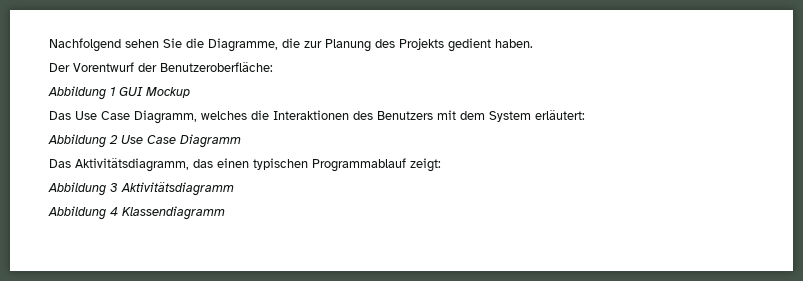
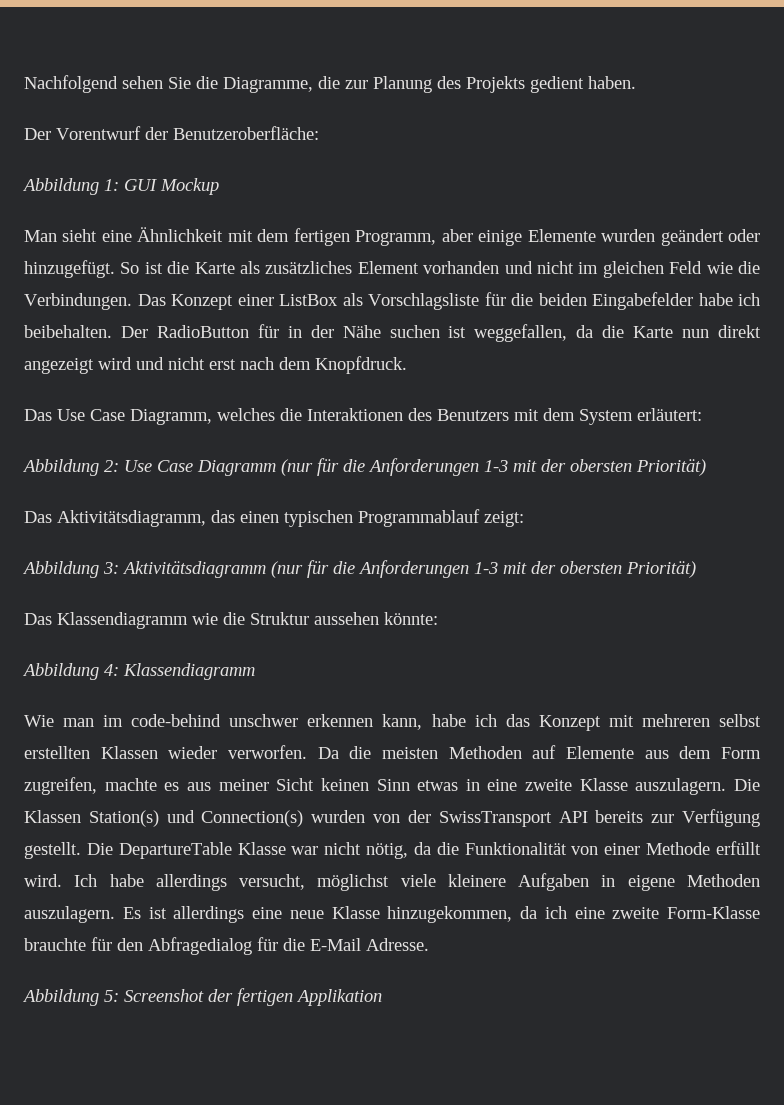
- Abbildung 1 GUI Mockup
+ Abbildung 1: GUI Mockup
+ Man sieht eine Ähnlichkeit mit dem fertigen Programm, aber einige Elemente wurden geändert oder hinzugefügt. So ist die Karte als zusätzliches Element vorhanden und nicht im gleichen Feld wie die Verbindungen. Das Konzept einer ListBox als Vorschlagsliste für die beiden Eingabefelder habe ich beibehalten. Der RadioButton für in der Nähe suchen ist weggefallen, da die Karte nun direkt angezeigt wird und nicht erst nach dem Knopfdruck.
- Abbildung 2 Use Case Diagramm
+ Abbildung 2: Use Case Diagramm (nur für die Anforderungen 1-3 mit der obersten Priorität)
- Abbildung 3 Aktivitätsdiagramm
- Abbildung 4 Klassendiagramm
+ Abbildung 3: Aktivitätsdiagramm (nur für die Anforderungen 1-3 mit der obersten Priorität)
+ Das Klassendiagramm wie die Struktur aussehen könnte:
+ Abbildung 4: Klassendiagramm
+ Wie man im code-behind unschwer erkennen kann, habe ich das Konzept mit mehreren selbst erstellten Klassen wieder verworfen. Da die meisten Methoden auf Elemente aus dem Form zugreifen, machte es aus meiner Sicht keinen Sinn etwas in eine zweite Klasse auszulagern. Die Klassen Station(s) und Connection(s) wurden von der SwissTransport API bereits zur Verfügung gestellt. Die DepartureTable Klasse war nicht nötig, da die Funktionalität von einer Methode erfüllt wird. Ich habe allerdings versucht, möglichst viele kleinere Aufgaben in eigene Methoden auszulagern. Es ist allerdings eine neue Klasse hinzugekommen, da ich eine zweite Form-Klasse brauchte für den Abfragedialog für die E-Mail Adresse.
+ Abbildung 5: Screenshot der fertigen Applikation

